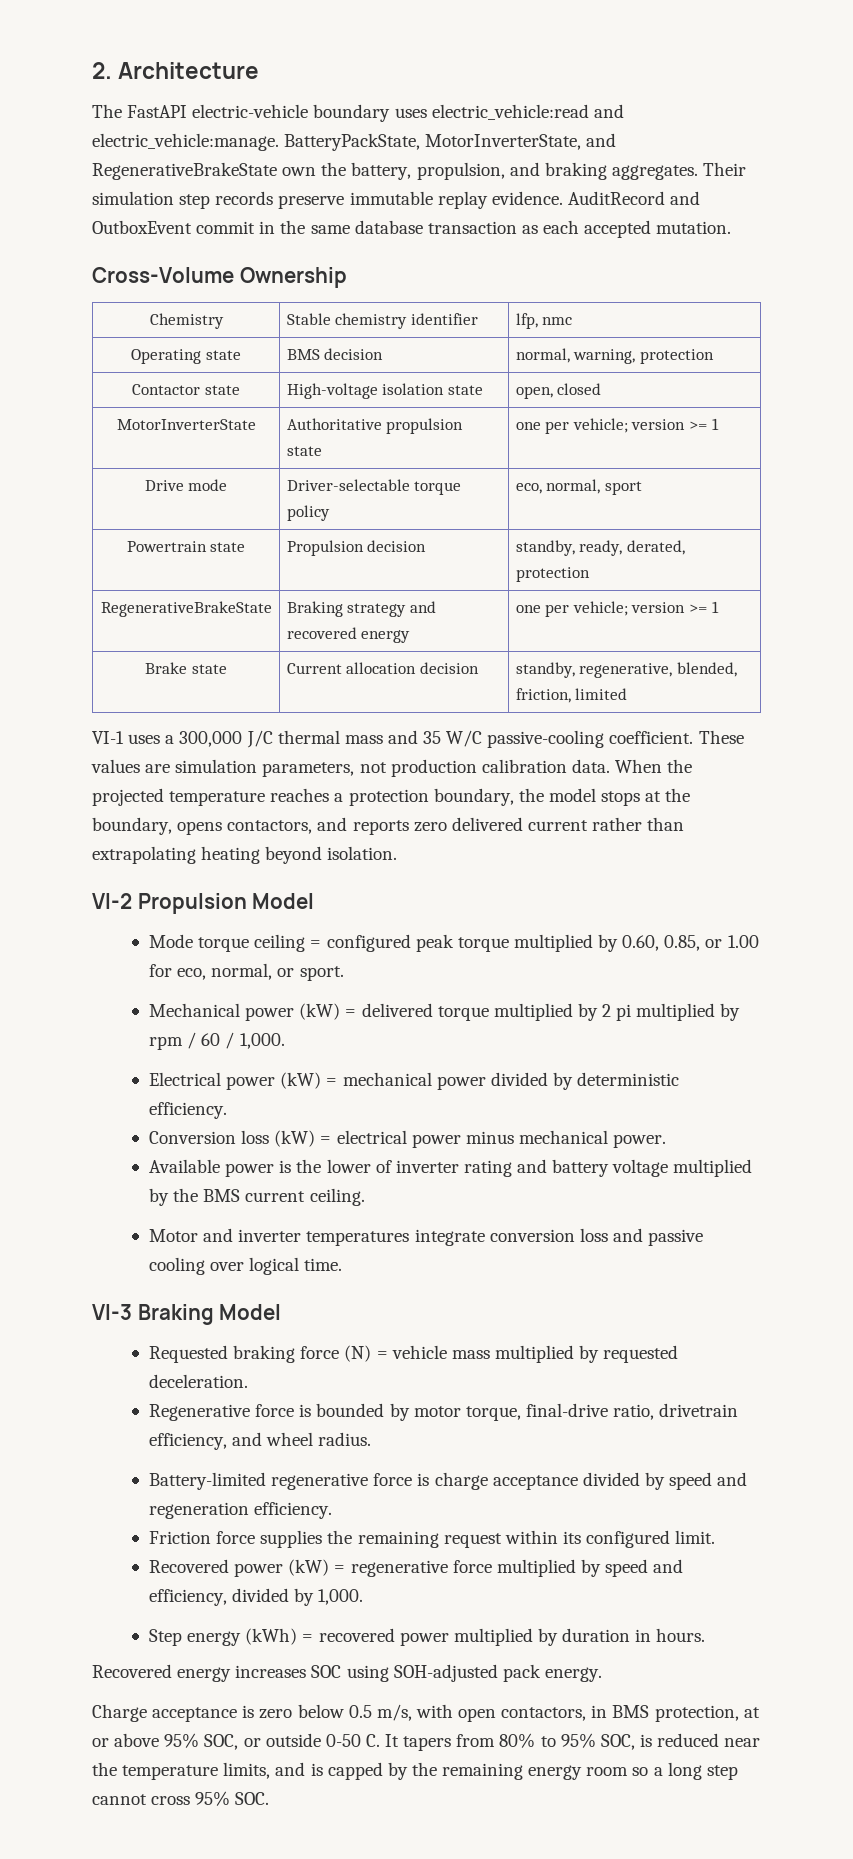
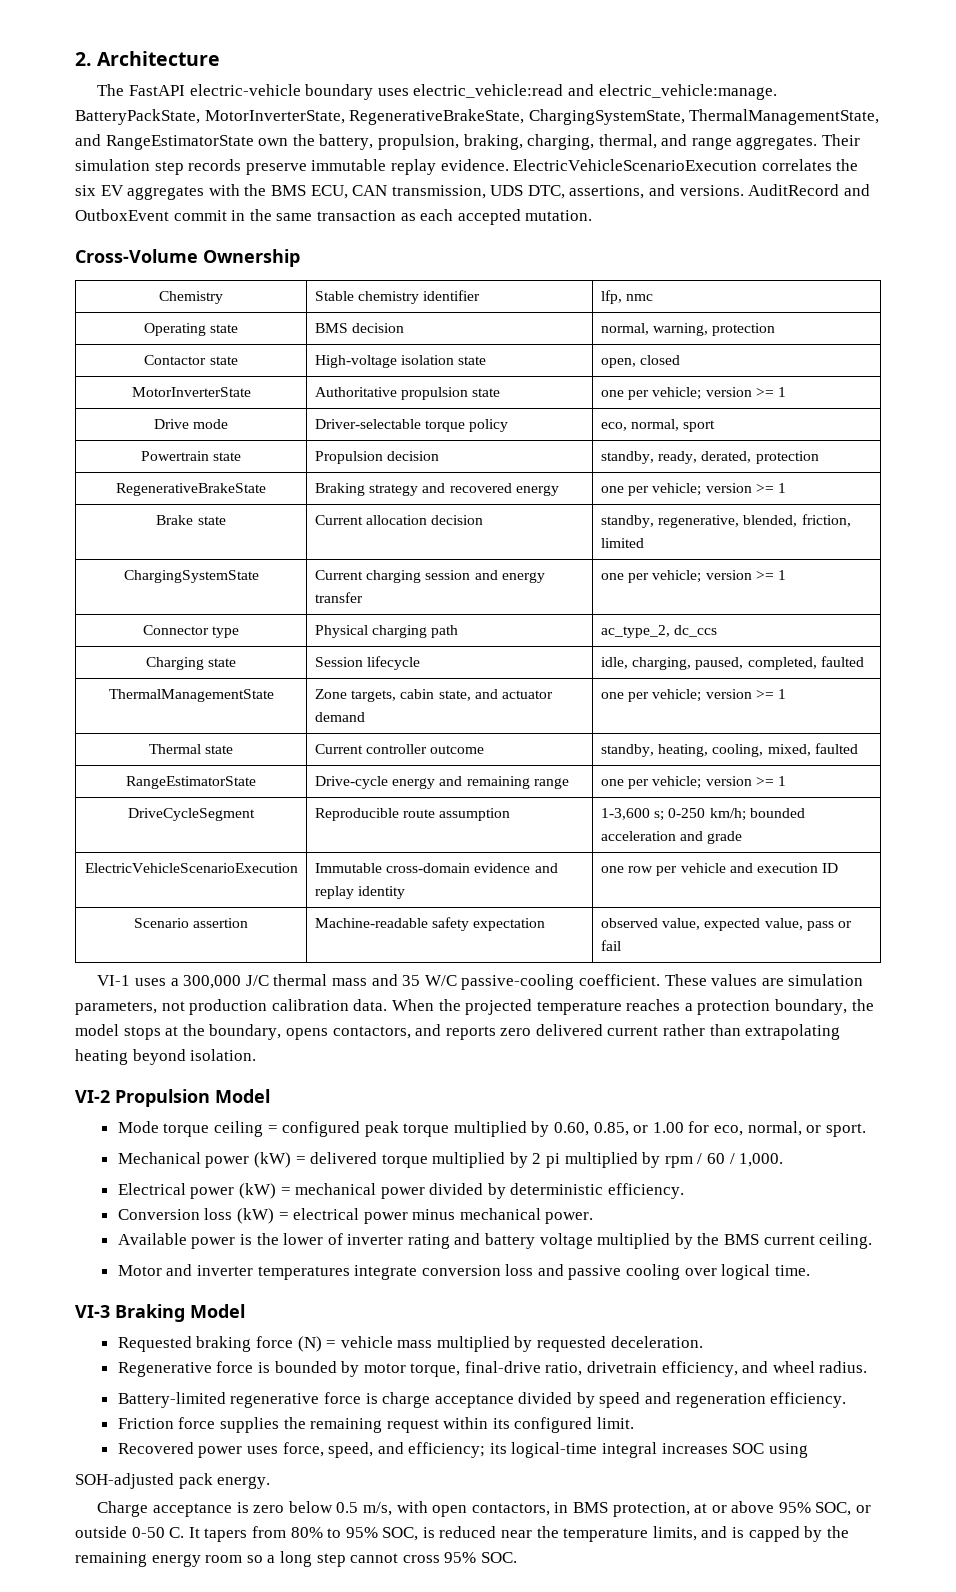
- BatteryPackState, MotorInverterState, and RegenerativeBrakeState own the battery, propulsion, and braking aggregates.
+ BatteryPackState, MotorInverterState, RegenerativeBrakeState, ChargingSystemState, ThermalManagementState, and RangeEstimatorState own the battery, propulsion, braking, charging, thermal, and range aggregates.
+ ElectricVehicleScenarioExecution correlates the six EV aggregates with the BMS ECU, CAN transmission, UDS DTC, assertions, and versions.
- AuditRecord and OutboxEvent commit in the same database transaction as each accepted mutation.
+ AuditRecord and OutboxEvent commit in the same transaction as each accepted mutation.
+ ChargingSystemState | Current charging session and energy transfer | one per vehicle; version >= 1
+ Connector type | Physical charging path | ac_type_2, dc_ccs
+ Charging state | Session lifecycle | idle, charging, paused, completed, faulted
+ ThermalManagementState | Zone targets, cabin state, and actuator demand | one per vehicle; version >= 1
+ Thermal state | Current controller outcome | standby, heating, cooling, mixed, faulted
+ RangeEstimatorState | Drive-cycle energy and remaining range | one per vehicle; version >= 1
+ DriveCycleSegment | Reproducible route assumption | 1-3,600 s; 0-250 km/h; bounded acceleration and grade
+ ElectricVehicleScenarioExecution | Immutable cross-domain evidence and replay identity | one row per vehicle and execution ID
+ Scenario assertion | Machine-readable safety expectation | observed value, expected value, pass or fail
- Recovered power (kW) = regenerative force multiplied by speed and efficiency, divided by 1,000.
- Step energy (kWh) = recovered power multiplied by duration in hours.
- Recovered energy increases SOC using SOH-adjusted pack energy.
+ Recovered power uses force, speed, and efficiency; its logical-time integral increases SOC using
+ SOH-adjusted pack energy.

